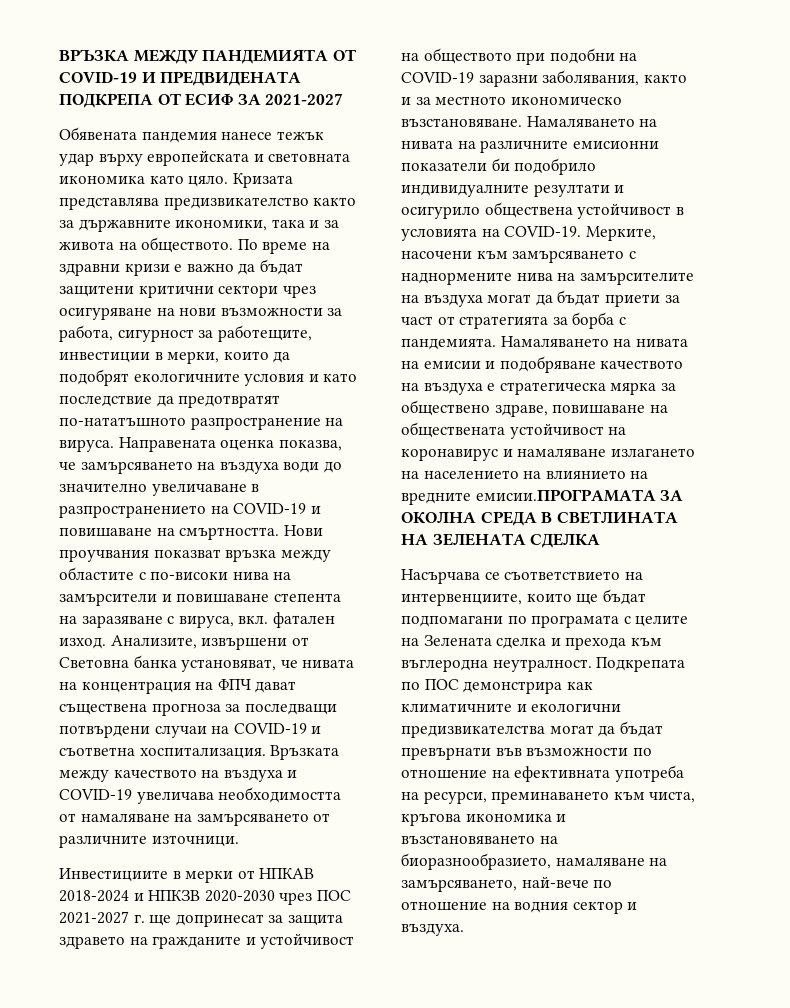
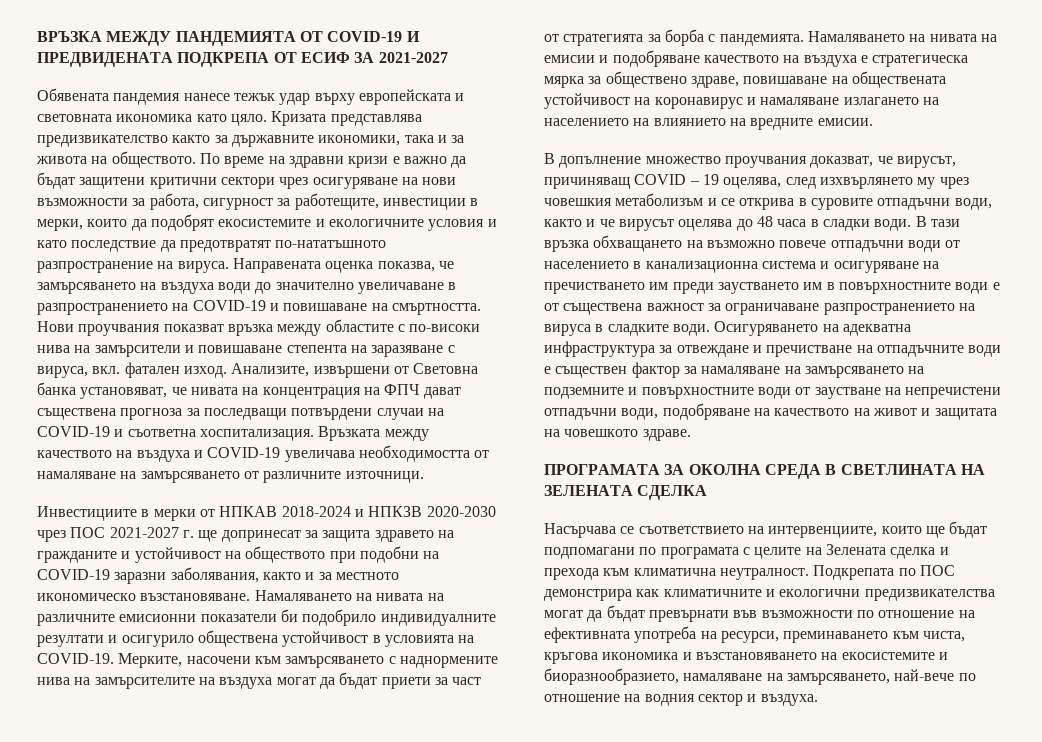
- По време на здравни кризи е важно да бъдат защитени критични сектори чрез осигуряване на нови възможности за работа, сигурност за работещите, инвестиции в мерки, които да подобрят екологичните условия и като последствие да предотвратят по-нататъшното разпространение на вируса.
+ По време на здравни кризи е важно да бъдат защитени критични сектори чрез осигуряване на нови възможности за работа, сигурност за работещите, инвестиции в мерки, които да подобрят екосистемите и екологичните условия и като последствие да предотвратят по-нататъшното разпространение на вируса.
- Намаляването на нивата на емисии и подобряване качеството на въздуха е стратегическа мярка за обществено здраве, повишаване на обществената устойчивост на коронавирус и намаляване излагането на населението на влиянието на вредните емисии.ПРОГРАМАТА ЗА ОКОЛНА СРЕДА В СВЕТЛИНАТА НА ЗЕЛЕНАТА СДЕЛКА
+ Намаляването на нивата на емисии и подобряване качеството на въздуха е стратегическа мярка за обществено здраве, повишаване на обществената устойчивост на коронавирус и намаляване излагането на населението на влиянието на вредните емисии.
+ В допълнение множество проучвания доказват, че вирусът, причиняващ COVID – 19 оцелява, след изхвърлянето му чрез човешкия метаболизъм и се открива в суровите отпадъчни води, както и че вирусът оцелява до 48 часа в сладки води. В тази връзка обхващането на възможно повече отпадъчни води от населението в канализационна система и осигуряване на пречистването им преди заустването им в повърхностните води е от съществена важност за ограничаване разпространението на вируса в сладките води. Осигуряването на адекватна инфраструктура за отвеждане и пречистване на отпадъчните води е съществен фактор за намаляване на замърсяването на подземните и повърхностните води от заустване на непречистени отпадъчни води, подобряване на качеството на живот и защитата на човешкото здраве.
+ ПРОГРАМАТА ЗА ОКОЛНА СРЕДА В СВЕТЛИНАТА НА ЗЕЛЕНАТА СДЕЛКА
- Насърчава се съответствието на интервенциите, които ще бъдат подпомагани по програмата с целите на Зелената сделка и прехода към въглеродна неутралност.
+ Насърчава се съответствието на интервенциите, които ще бъдат подпомагани по програмата с целите на Зелената сделка и прехода към климатична неутралност.
- Подкрепата по ПОС демонстрира как климатичните и екологични предизвикателства могат да бъдат превърнати във възможности по отношение на ефективната употреба на ресурси, преминаването към чиста, кръгова икономика и възстановяването на биоразнообразието, намаляване на замърсяването, най-вече по отношение на водния сектор и въздуха.
+ Подкрепата по ПОС демонстрира как климатичните и екологични предизвикателства могат да бъдат превърнати във възможности по отношение на ефективната употреба на ресурси, преминаването към чиста, кръгова икономика и възстановяването на екосистемите и биоразнообразието, намаляване на замърсяването, най-вече по отношение на водния сектор и въздуха.

